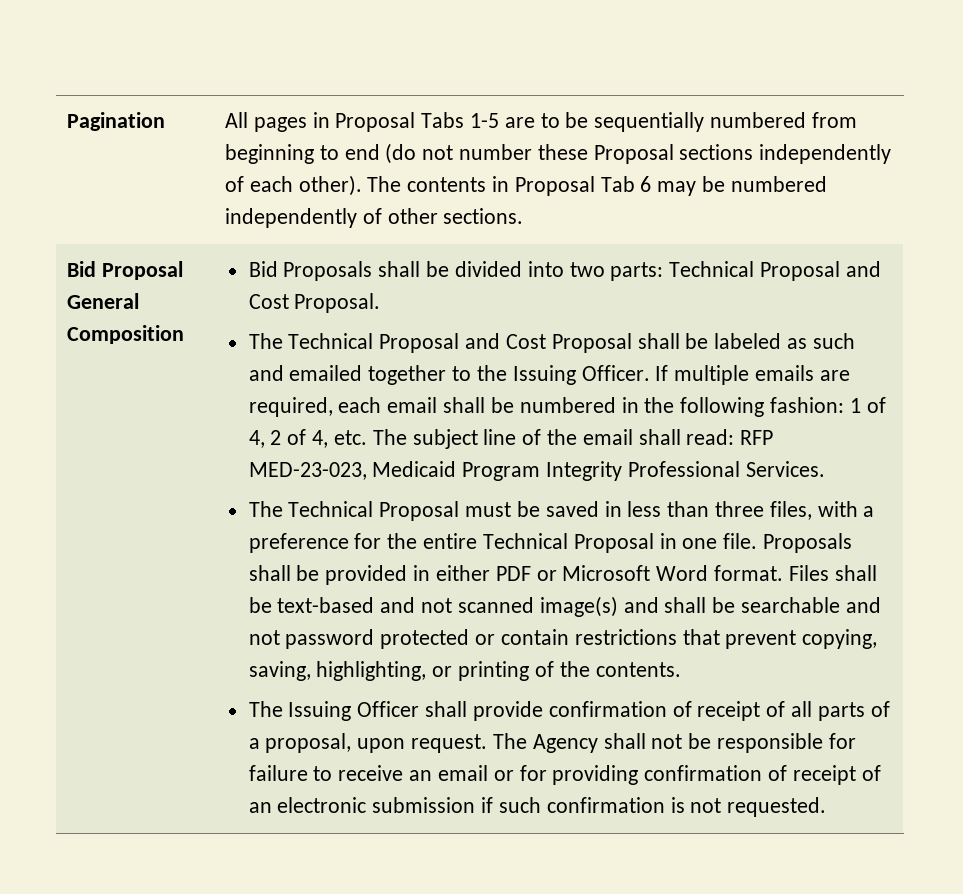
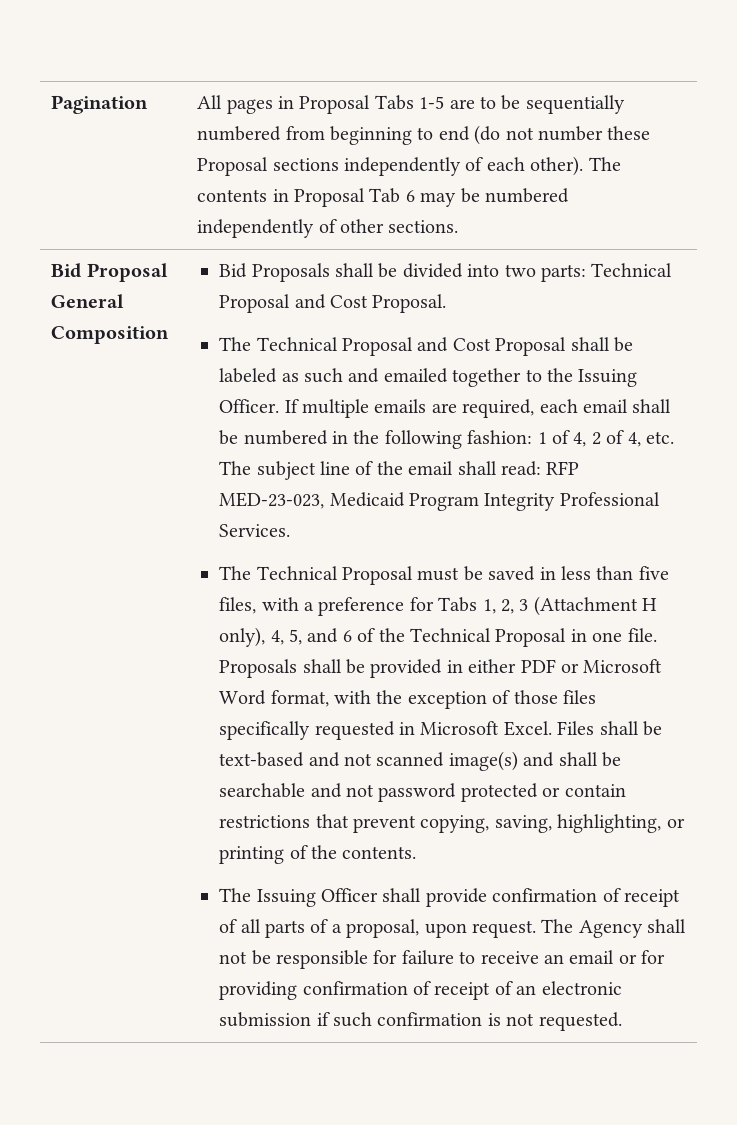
- The Technical Proposal must be saved in less than three files, with a preference for the entire Technical Proposal in one file.
+ The Technical Proposal must be saved in less than five files, with a preference for Tabs 1, 2, 3 (Attachment H only), 4, 5, and 6 of the Technical Proposal in one file.
- Proposals shall be provided in either PDF or Microsoft Word format.
+ Proposals shall be provided in either PDF or Microsoft Word format, with the exception of those files specifically requested in Microsoft Excel.

